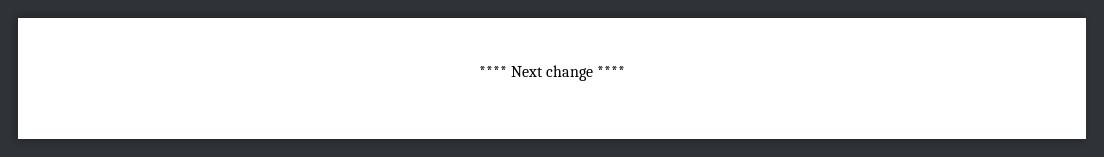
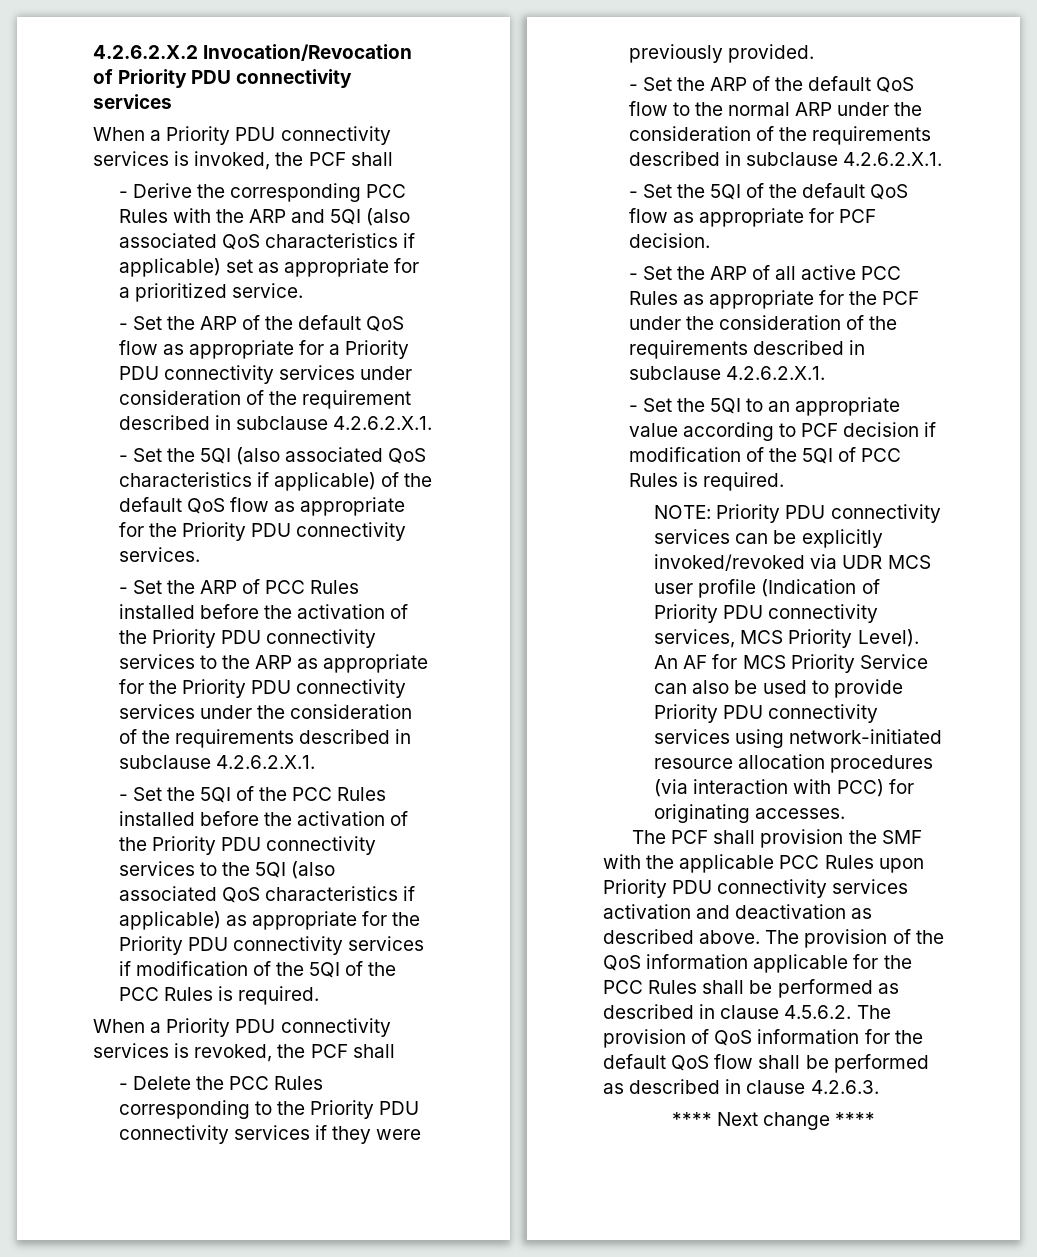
+ 4.2.6.2.X.2 Invocation/Revocation of Priority PDU connectivity services
+ When a Priority PDU connectivity services is invoked, the PCF shall
+ - Derive the corresponding PCC Rules with the ARP and 5QI (also associated QoS characteristics if applicable) set as appropriate for a prioritized service.
+ - Set the ARP of the default QoS flow as appropriate for a Priority PDU connectivity services under consideration of the requirement described in subclause 4.2.6.2.X.1.
+ - Set the 5QI (also associated QoS characteristics if applicable) of the default QoS flow as appropriate for the Priority PDU connectivity services.
+ - Set the ARP of PCC Rules installed before the activation of the Priority PDU connectivity services to the ARP as appropriate for the Priority PDU connectivity services under the consideration of the requirements described in subclause 4.2.6.2.X.1.
+ - Set the 5QI of the PCC Rules installed before the activation of the Priority PDU connectivity services to the 5QI (also associated QoS characteristics if applicable) as appropriate for the Priority PDU connectivity services if modification of the 5QI of the PCC Rules is required.
+ When a Priority PDU connectivity services is revoked, the PCF shall
+ - Delete the PCC Rules corresponding to the Priority PDU connectivity services if they were previously provided.
+ - Set the ARP of the default QoS flow to the normal ARP under the consideration of the requirements described in subclause 4.2.6.2.X.1.
+ - Set the 5QI of the default QoS flow as appropriate for PCF decision.
+ - Set the ARP of all active PCC Rules as appropriate for the PCF under the consideration of the requirements described in subclause 4.2.6.2.X.1.
+ - Set the 5QI to an appropriate value according to PCF decision if modification of the 5QI of PCC Rules is required.
+ NOTE: Priority PDU connectivity services can be explicitly invoked/revoked via UDR MCS user profile (Indication of Priority PDU connectivity services, MCS Priority Level). An AF for MCS Priority Service can also be used to provide Priority PDU connectivity services using network-initiated resource allocation procedures (via interaction with PCC) for originating accesses.
+ The PCF shall provision the SMF with the applicable PCC Rules upon Priority PDU connectivity services activation and deactivation as described above. The provision of the QoS information applicable for the PCC Rules shall be performed as described in clause 4.5.6.2. The provision of QoS information for the default QoS flow shall be performed as described in clause 4.2.6.3.

